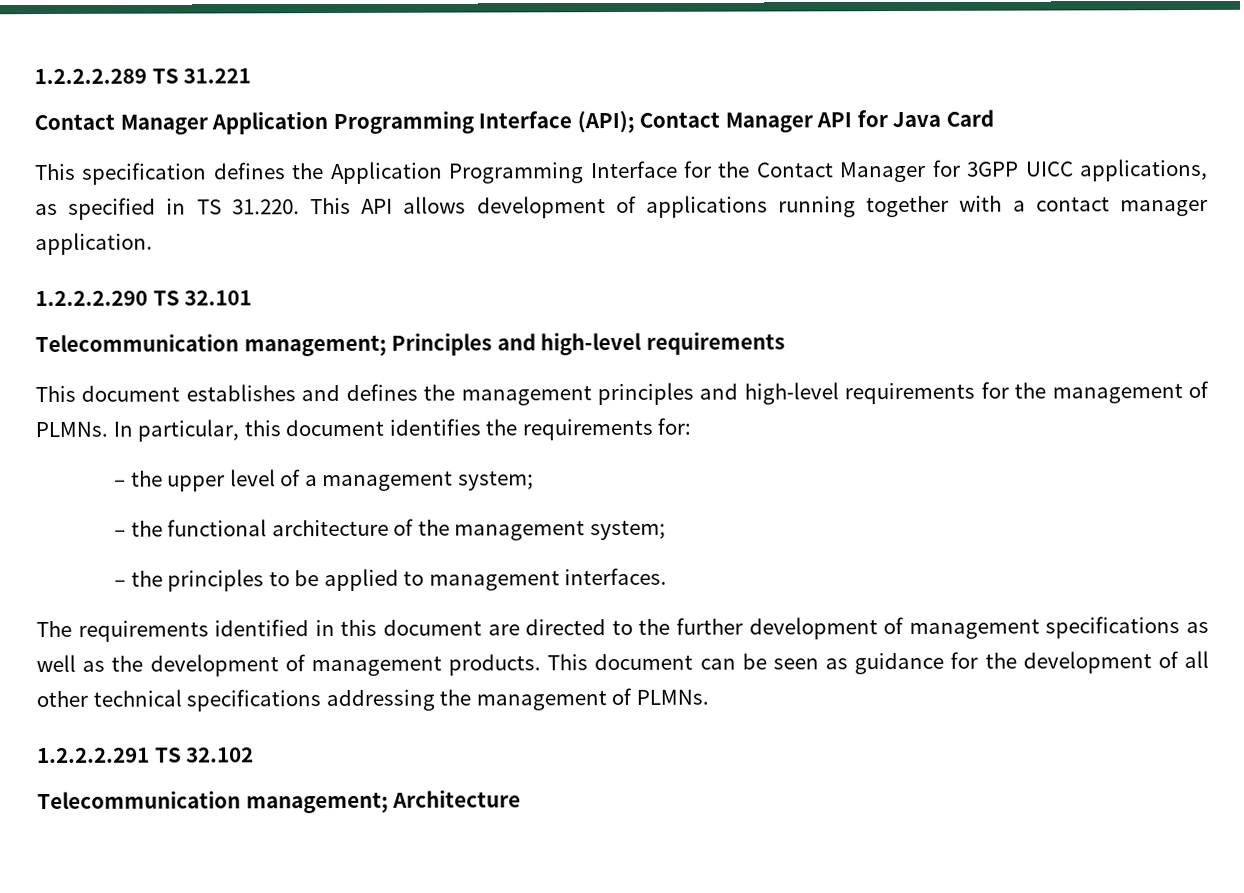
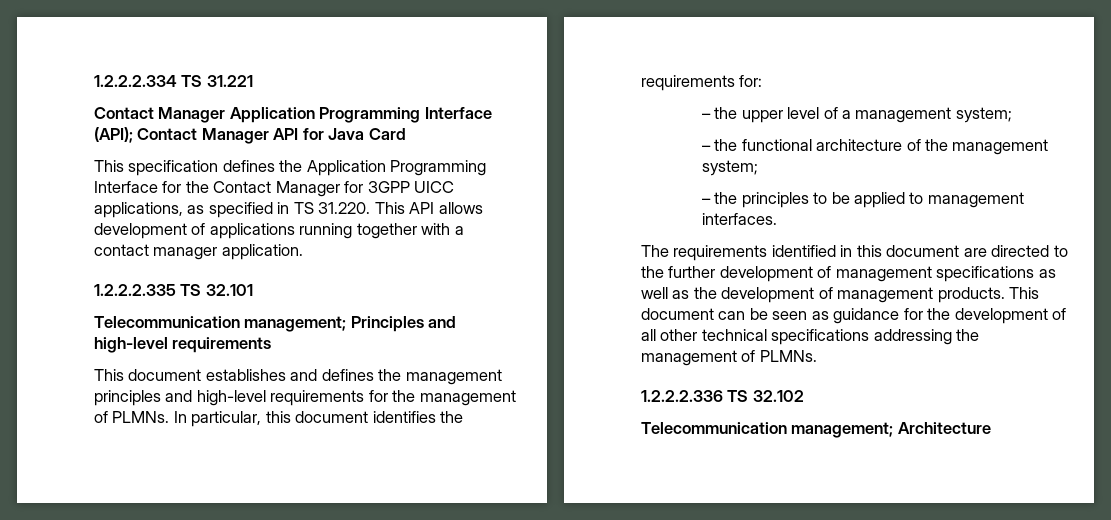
- 1.2.2.2.289 TS 31.221
+ 1.2.2.2.334 TS 31.221
- 1.2.2.2.290 TS 32.101
+ 1.2.2.2.335 TS 32.101
- 1.2.2.2.291 TS 32.102
+ 1.2.2.2.336 TS 32.102

